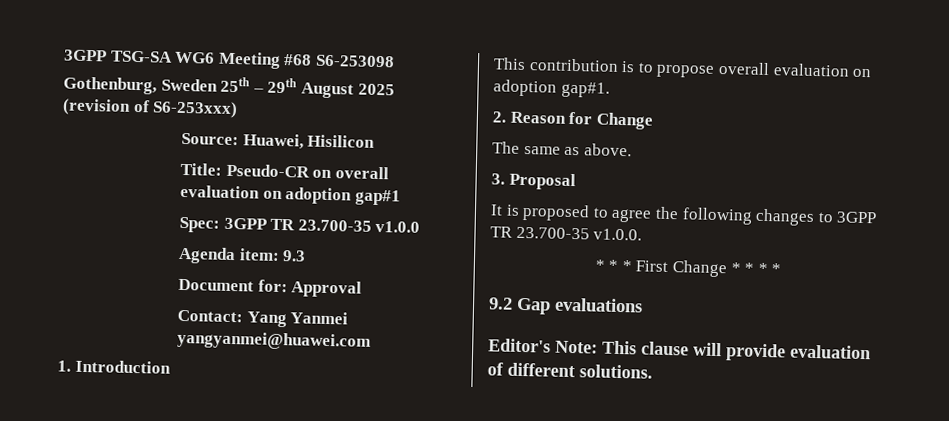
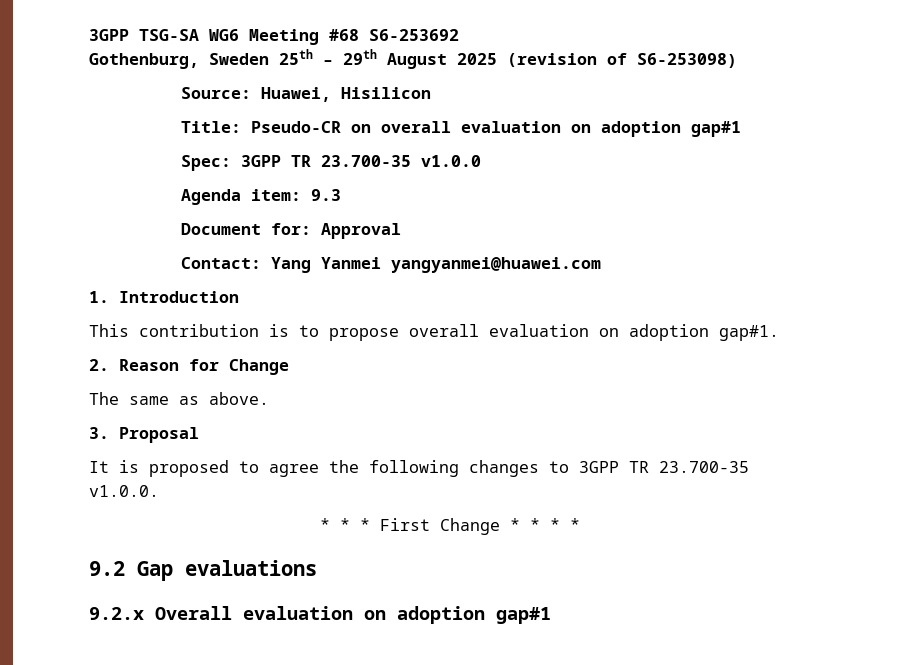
- 3GPP TSG-SA WG6 Meeting #68 S6-253098
+ 3GPP TSG-SA WG6 Meeting #68 S6-253692
- Gothenburg, Sweden 25th – 29th August 2025 (revision of S6-253xxx)
+ Gothenburg, Sweden 25th – 29th August 2025 (revision of S6-253098)
- Editor's Note: This clause will provide evaluation of different solutions.
+ 9.2.x Overall evaluation on adoption gap#1

